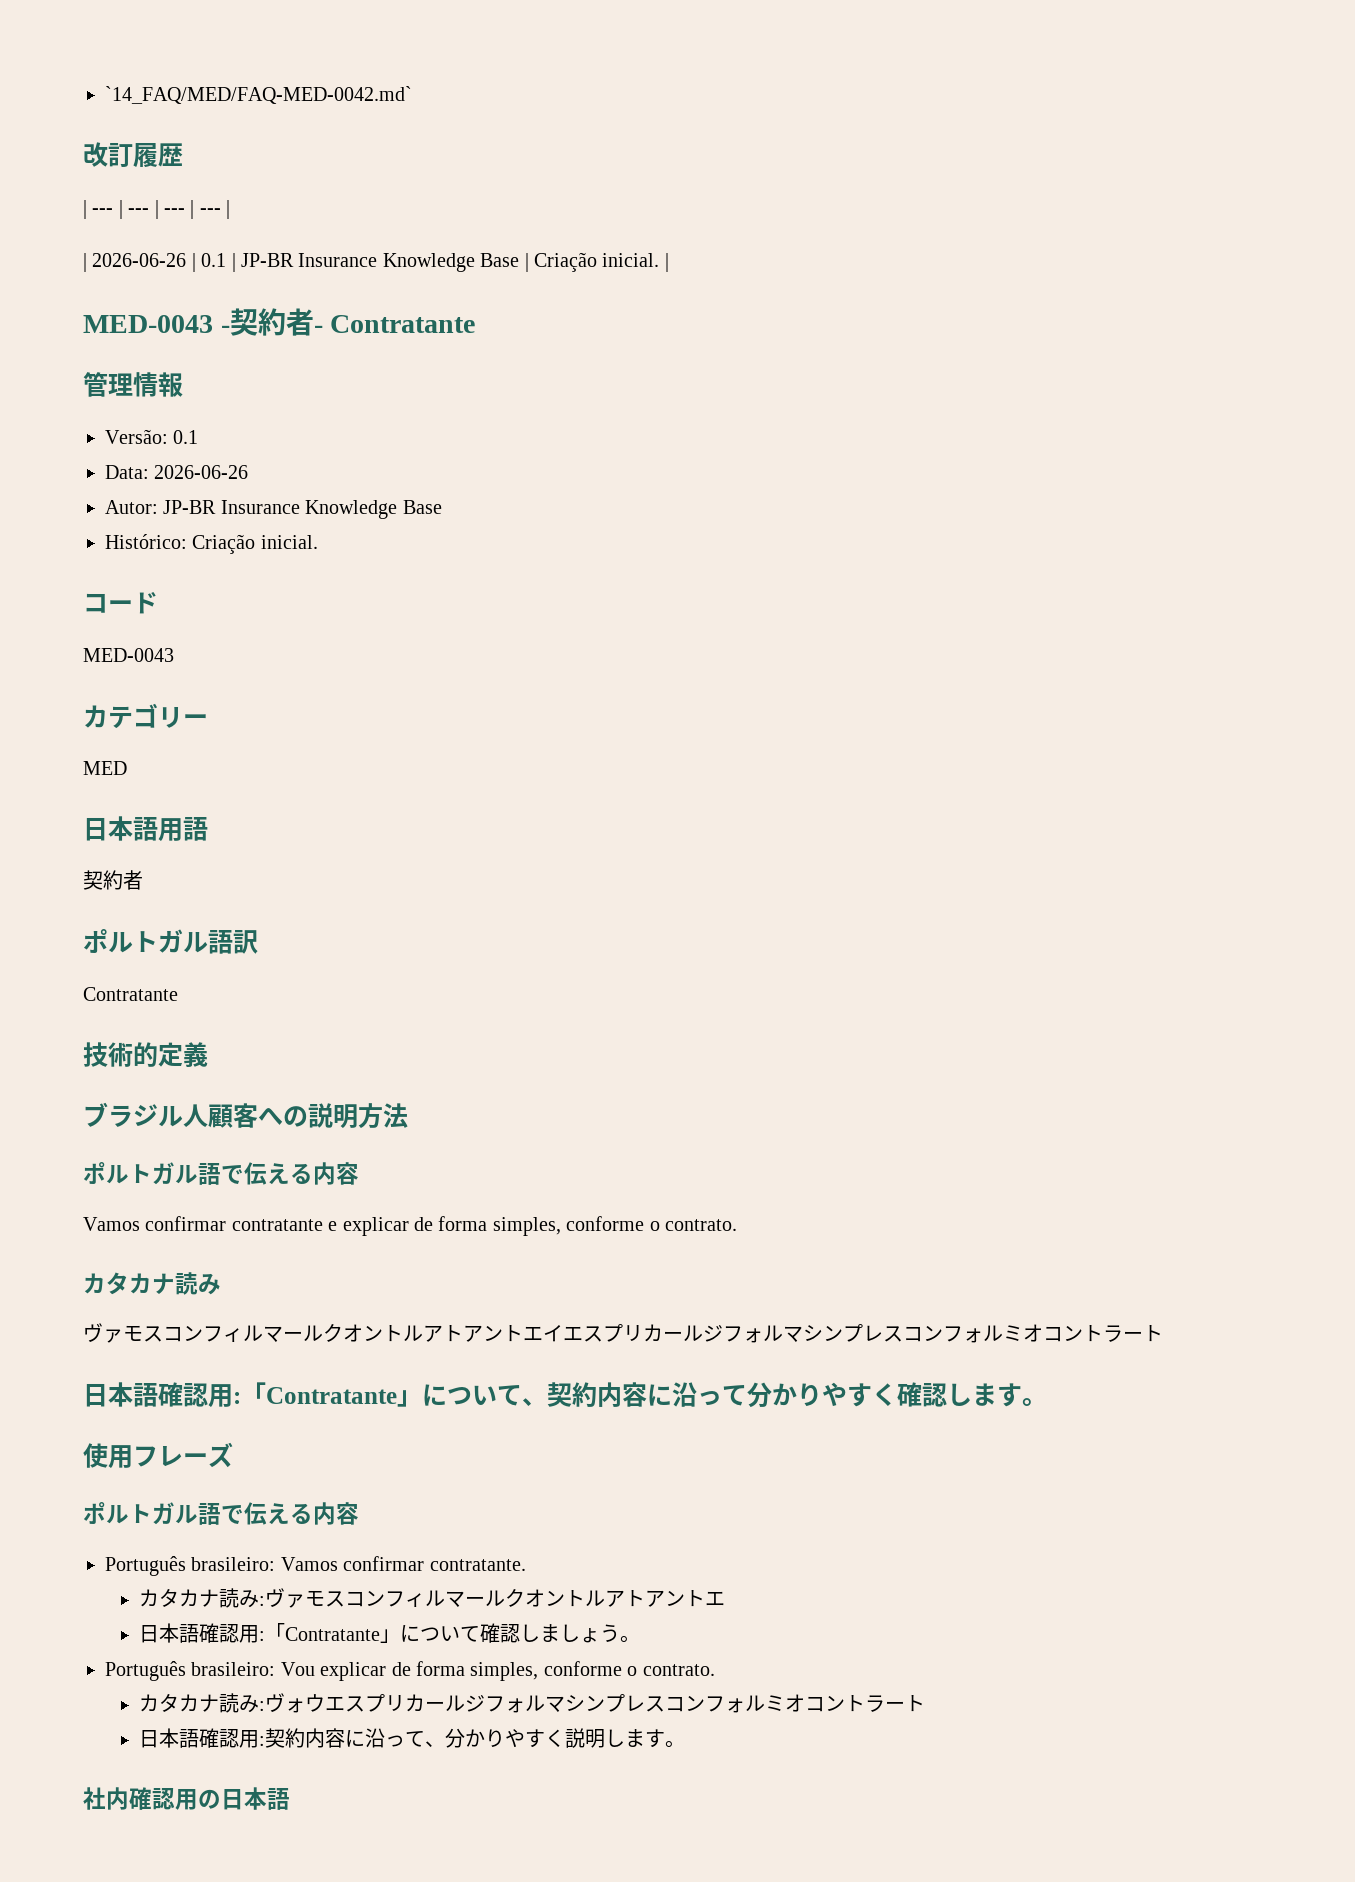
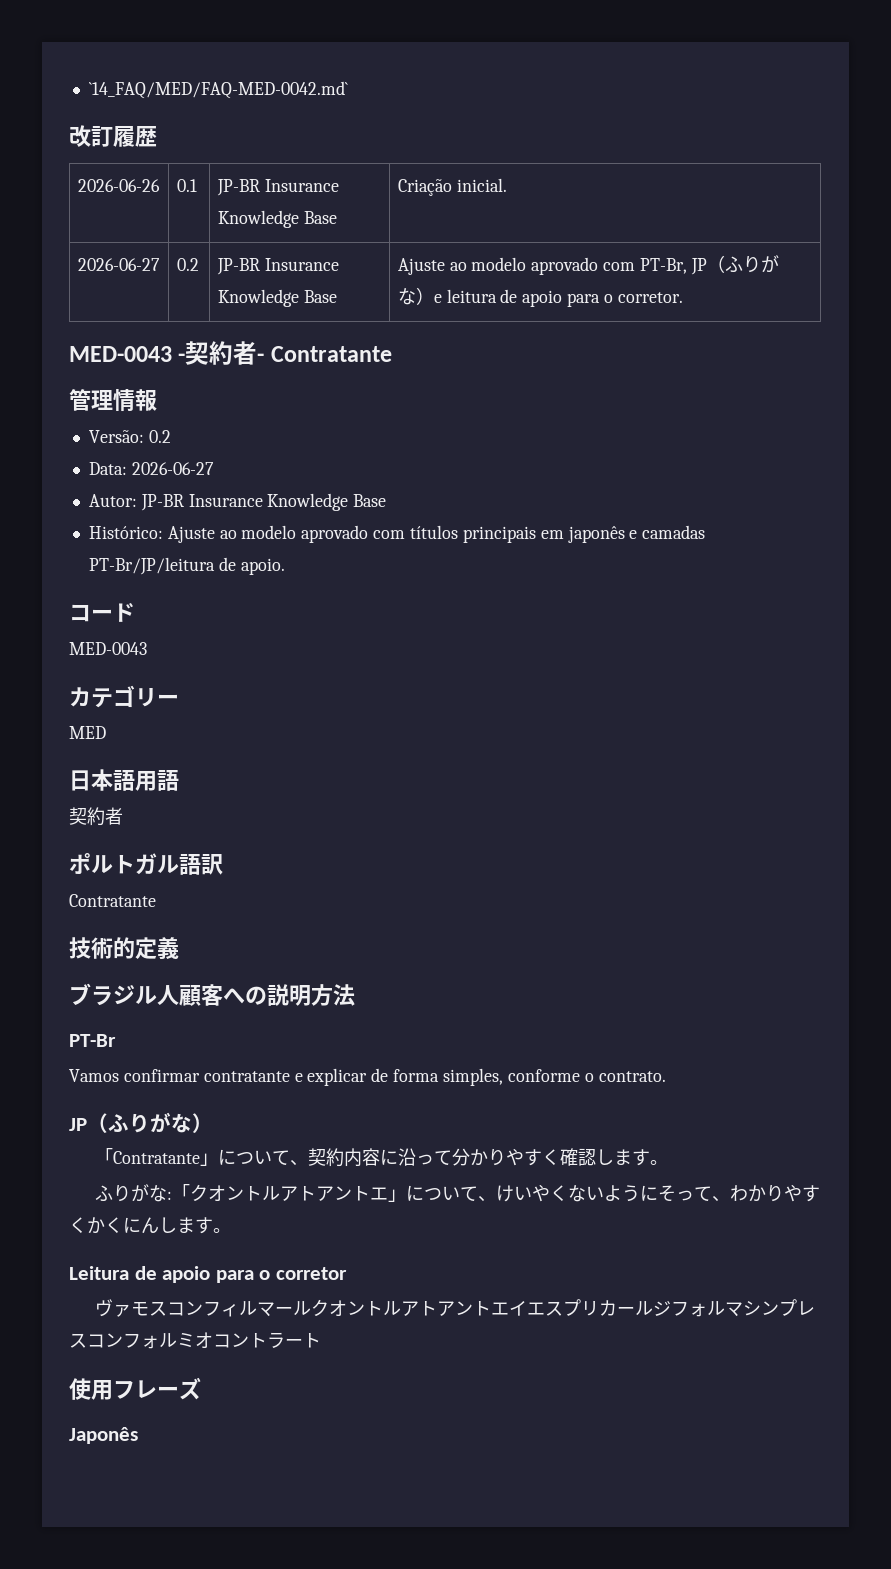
- | --- | --- | --- | --- |
- | 2026-06-26 | 0.1 | JP-BR Insurance Knowledge Base | Criação inicial. |
+ 2026-06-26 | 0.1 | JP-BR Insurance Knowledge Base | Criação inicial.
+ 2026-06-27 | 0.2 | JP-BR Insurance Knowledge Base | Ajuste ao modelo aprovado com PT-Br, JP（ふりがな）e leitura de apoio para o corretor.
- Versão: 0.1
+ Versão: 0.2
- Data: 2026-06-26
+ Data: 2026-06-27
- Histórico: Criação inicial.
+ Histórico: Ajuste ao modelo aprovado com títulos principais em japonês e camadas PT-Br/JP/leitura de apoio.
  ブラジル人顧客への説明方法
- ポルトガル語で伝える内容
+ PT-Br
  Vamos confirmar contratante e explicar de forma simples, conforme o contrato.
- カタカナ読み
+ JP（ふりがな）
+ 「Contratante」について、契約内容に沿って分かりやすく確認します。
+ ふりがな:「クオントルアトアントエ」について、けいやくないようにそって、わかりやすくかくにんします。
+ Leitura de apoio para o corretor
- 日本語確認用:「Contratante」について、契約内容に沿って分かりやすく確認します。
  使用フレーズ
- ポルトガル語で伝える内容
- Português brasileiro: Vamos confirmar contratante.
- カタカナ読み:ヴァモスコンフィルマールクオントルアトアントエ
- 日本語確認用:「Contratante」について確認しましょう。
- Português brasileiro: Vou explicar de forma simples, conforme o contrato.
- カタカナ読み:ヴォウエスプリカールジフォルマシンプレスコンフォルミオコントラート
- 日本語確認用:契約内容に沿って、分かりやすく説明します。
- 社内確認用の日本語
+ Japonês

